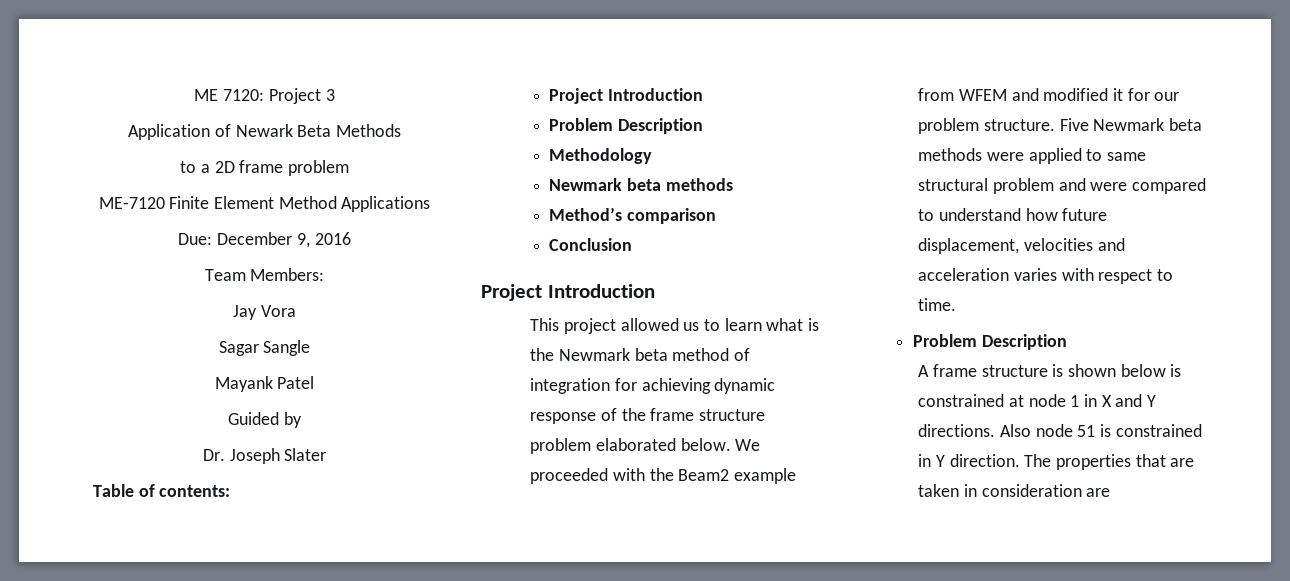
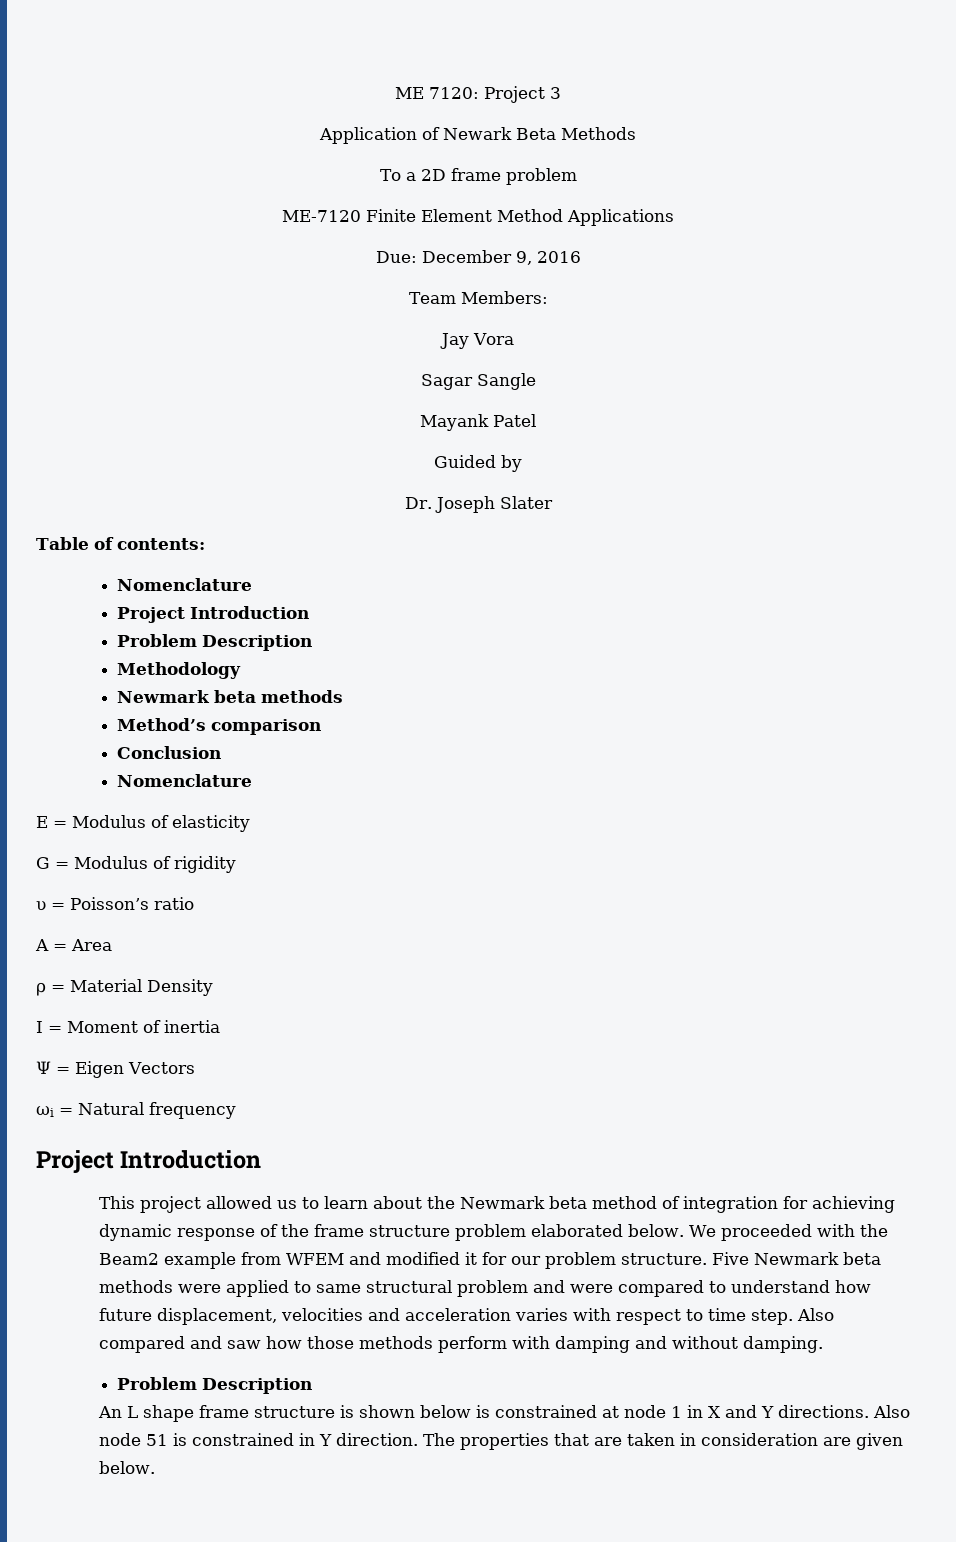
- to a 2D frame problem
+ To a 2D frame problem
  Table of contents:
+ Nomenclature
  Conclusion
+ Nomenclature
+ E = Modulus of elasticity
+ G = Modulus of rigidity
+ υ = Poisson’s ratio
+ A = Area
+ ρ = Material Density
+ I = Moment of inertia
+ Ψ = Eigen Vectors
+ ωi = Natural frequency
- This project allowed us to learn what is the Newmark beta method of integration for achieving dynamic response of the frame structure problem elaborated below.
+ This project allowed us to learn about the Newmark beta method of integration for achieving dynamic response of the frame structure problem elaborated below.
- Five Newmark beta methods were applied to same structural problem and were compared to understand how future displacement, velocities and acceleration varies with respect to time.
+ Five Newmark beta methods were applied to same structural problem and were compared to understand how future displacement, velocities and acceleration varies with respect to time step. Also compared and saw how those methods perform with damping and without damping.
  Problem Description
- A frame structure is shown below is constrained at node 1 in X and Y directions.
+ An L shape frame structure is shown below is constrained at node 1 in X and Y directions.
- The properties that are taken in consideration are
+ The properties that are taken in consideration are given below.

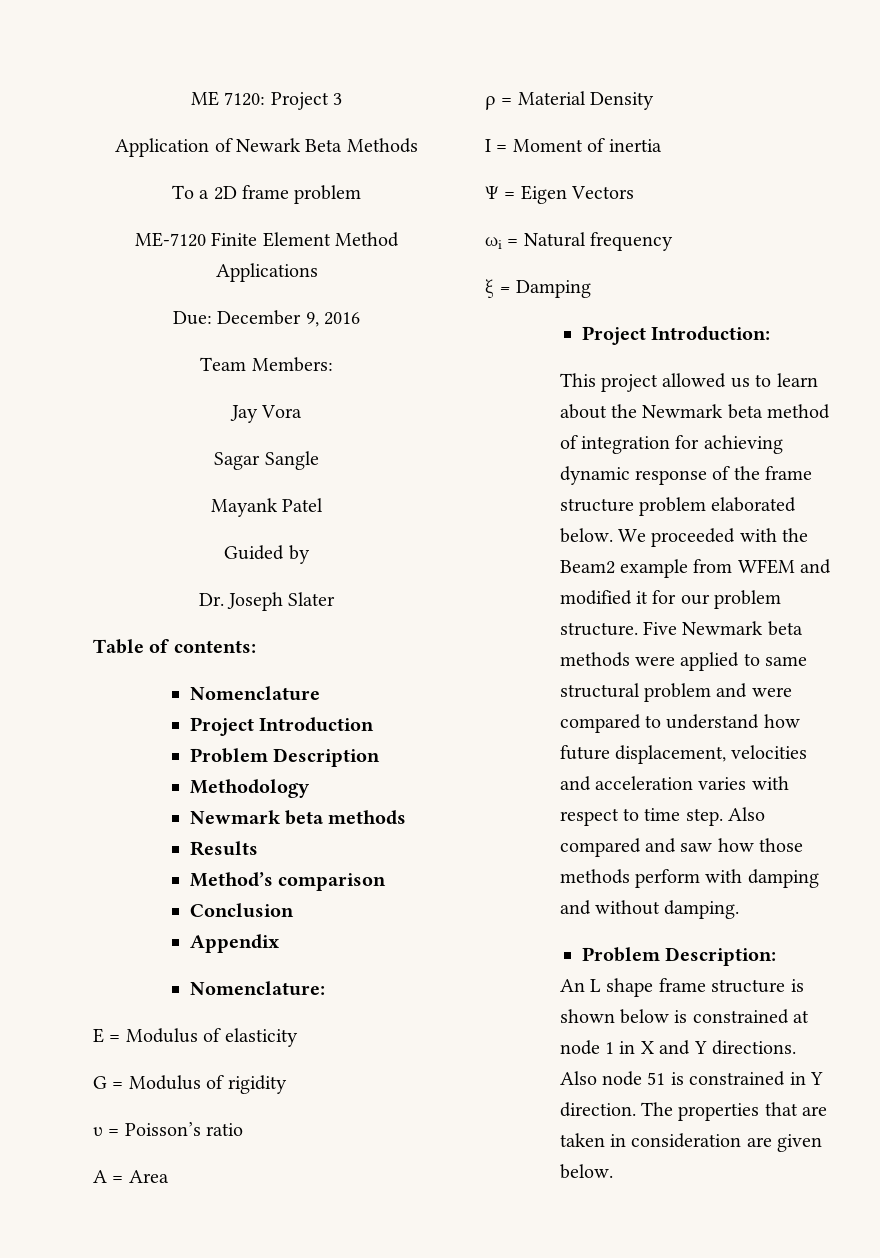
+ Results
  Conclusion
- Nomenclature
+ Appendix
+ Nomenclature:
  ωi = Natural frequency
- Project Introduction
+ ξ = Damping
+ Project Introduction:
  Also compared and saw how those methods perform with damping and without damping.
- Problem Description
+ Problem Description:

